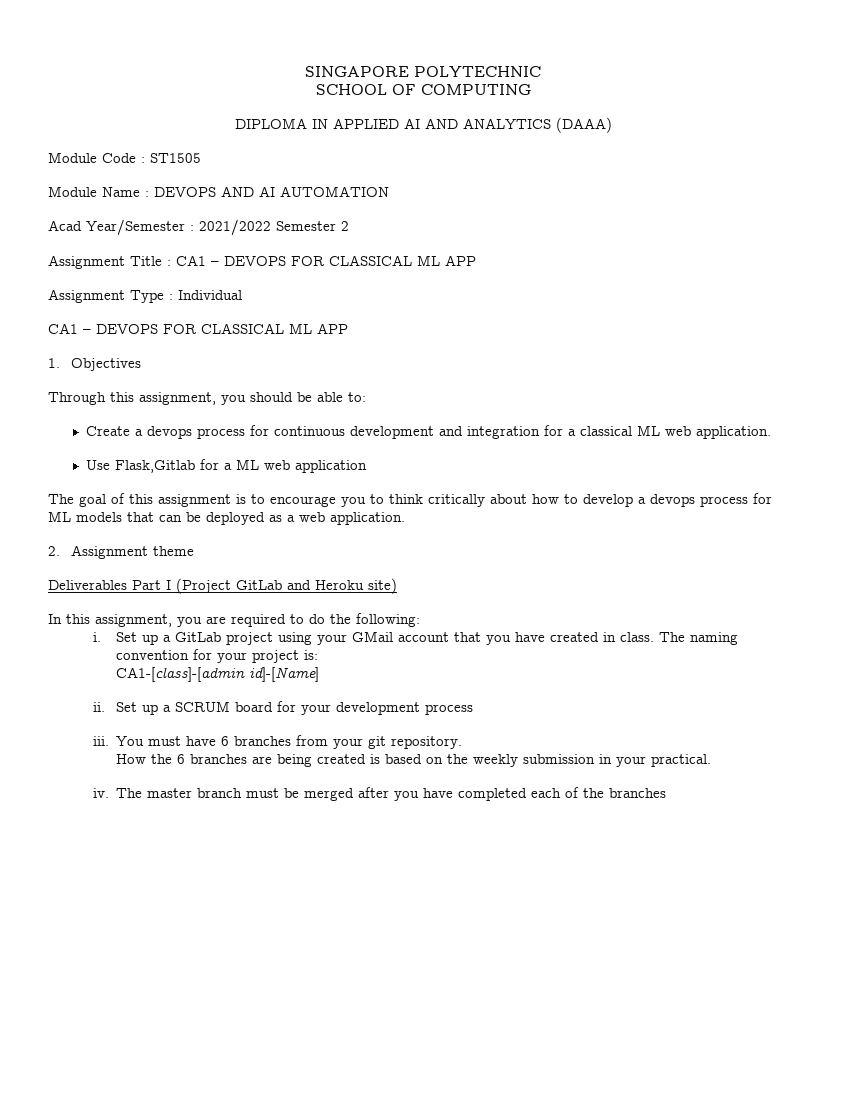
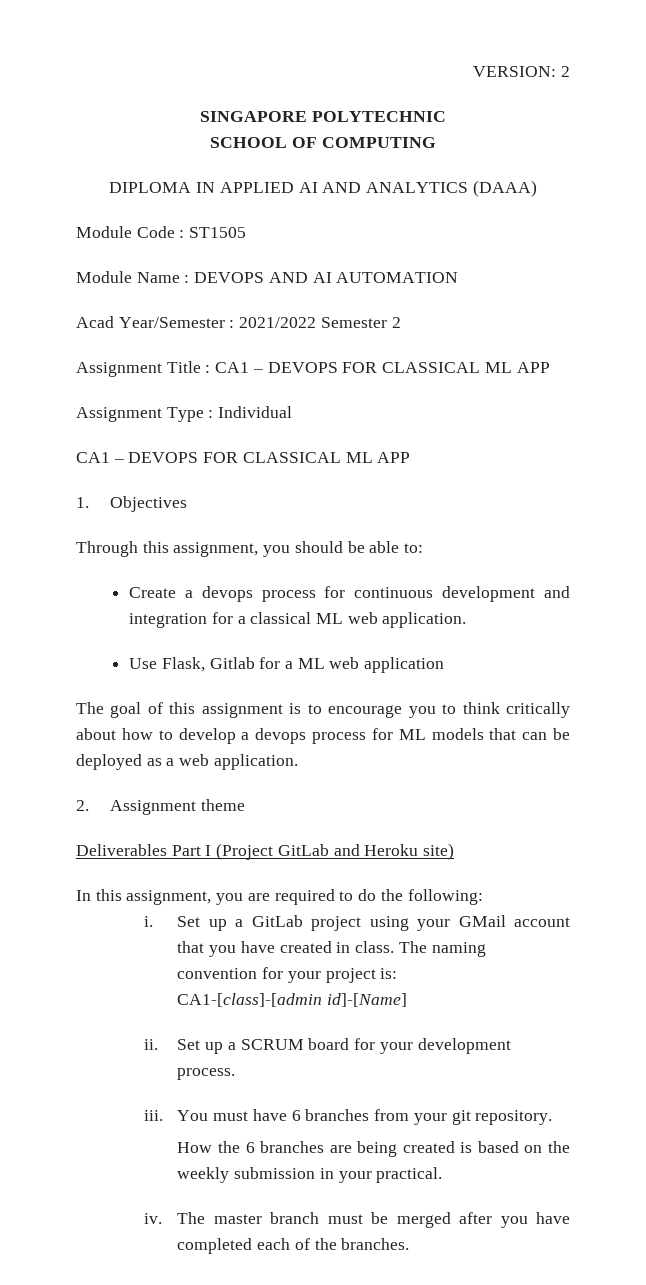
+ VERSION: 2
- Use Flask,Gitlab for a ML web application
+ Use Flask, Gitlab for a ML web application
- Set up a SCRUM board for your development process
+ Set up a SCRUM board for your development process.
- The master branch must be merged after you have completed each of the branches
+ The master branch must be merged after you have completed each of the branches.

